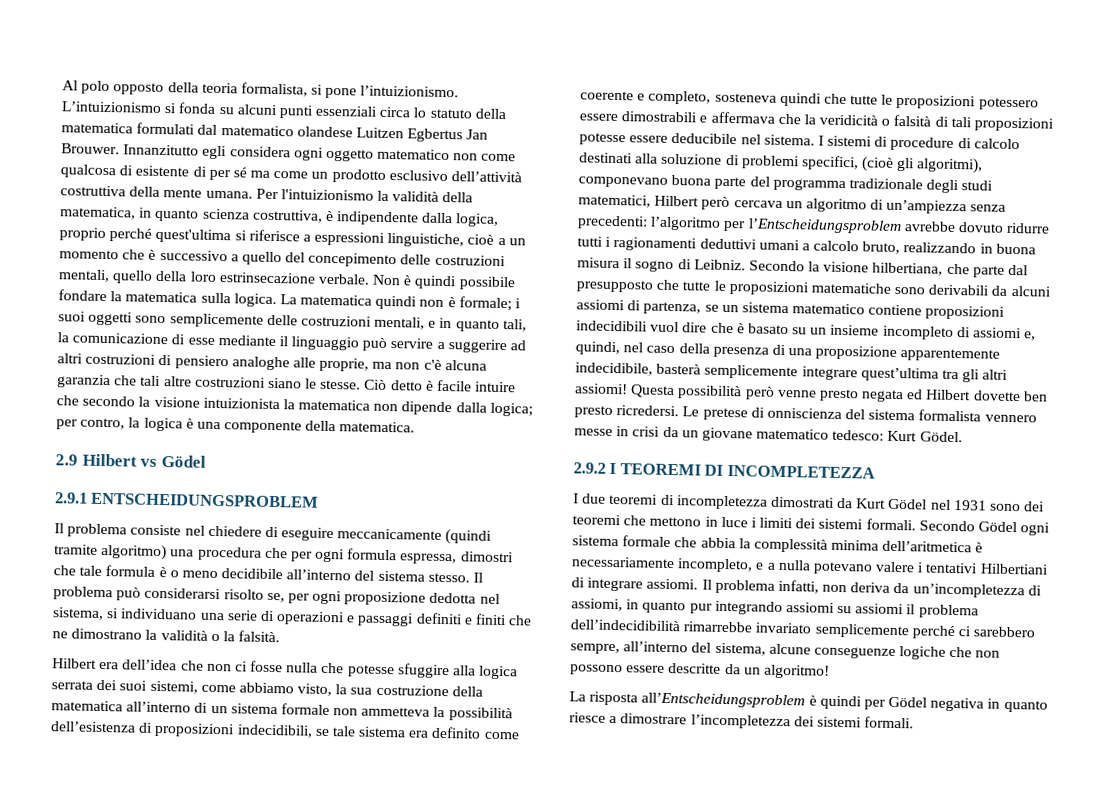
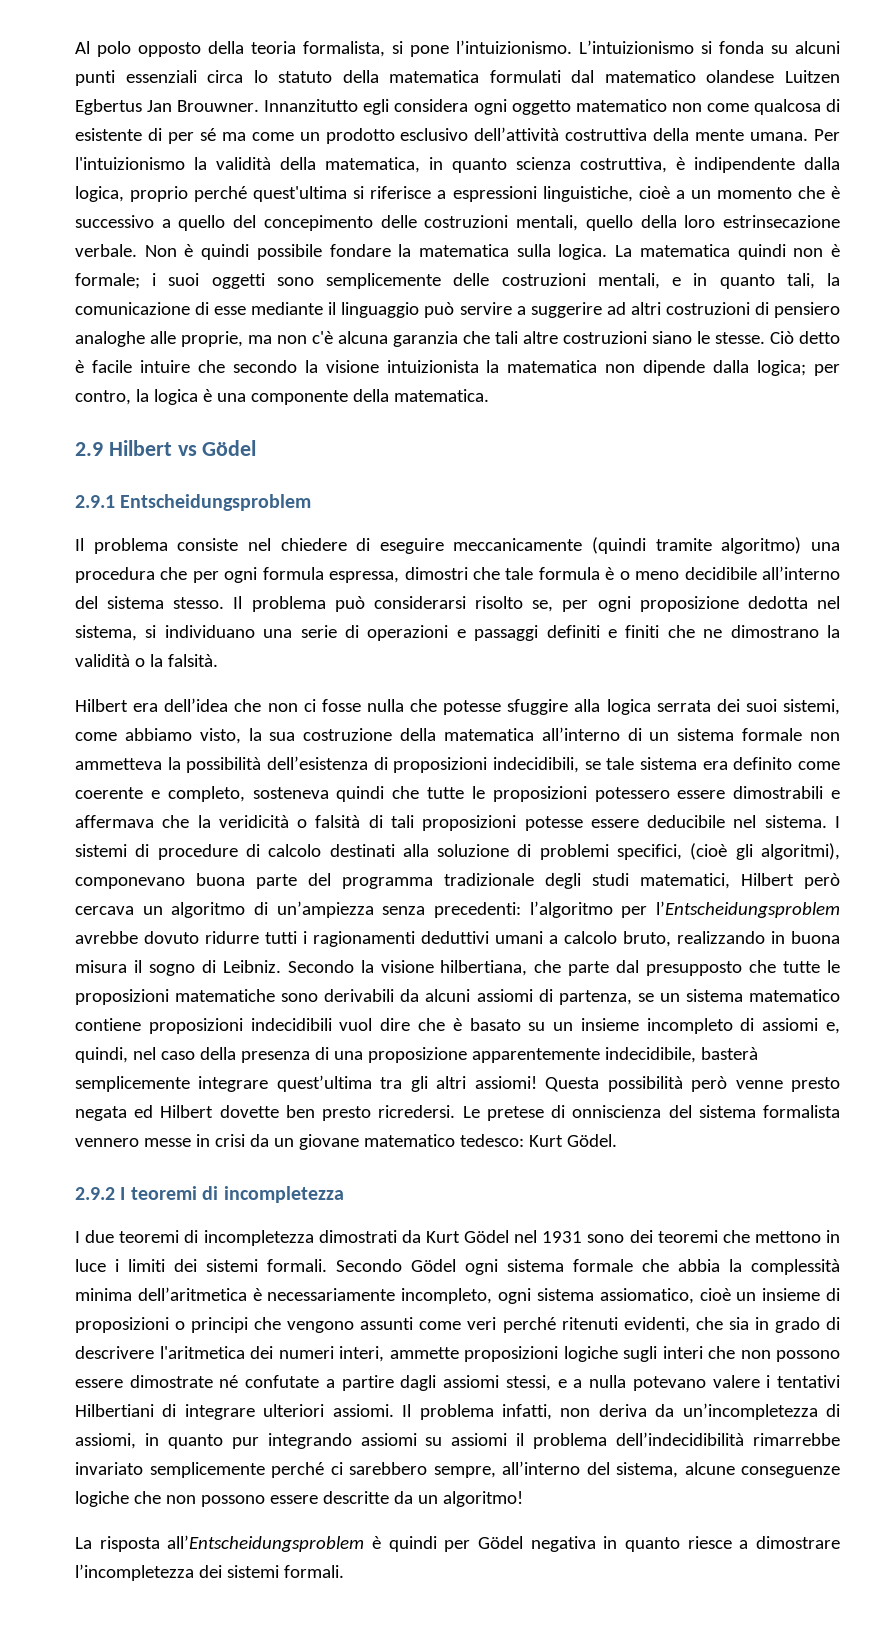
- L’intuizionismo si fonda su alcuni punti essenziali circa lo statuto della matematica formulati dal matematico olandese Luitzen Egbertus Jan Brouwer.
+ L’intuizionismo si fonda su alcuni punti essenziali circa lo statuto della matematica formulati dal matematico olandese Luitzen Egbertus Jan Brouwner.
- 2.9.1 ENTSCHEIDUNGSPROBLEM
+ 2.9.1 Entscheidungsproblem
- 2.9.2 I TEOREMI DI INCOMPLETEZZA
+ 2.9.2 I teoremi di incompletezza
- Secondo Gödel ogni sistema formale che abbia la complessità minima dell’aritmetica è necessariamente incompleto, e a nulla potevano valere i tentativi Hilbertiani di integrare assiomi.
+ Secondo Gödel ogni sistema formale che abbia la complessità minima dell’aritmetica è necessariamente incompleto, ogni sistema assiomatico, cioè un insieme di proposizioni o principi che vengono assunti come veri perché ritenuti evidenti, che sia in grado di descrivere l'aritmetica dei numeri interi, ammette proposizioni logiche sugli interi che non possono essere dimostrate né confutate a partire dagli assiomi stessi, e a nulla potevano valere i tentativi Hilbertiani di integrare ulteriori assiomi.

